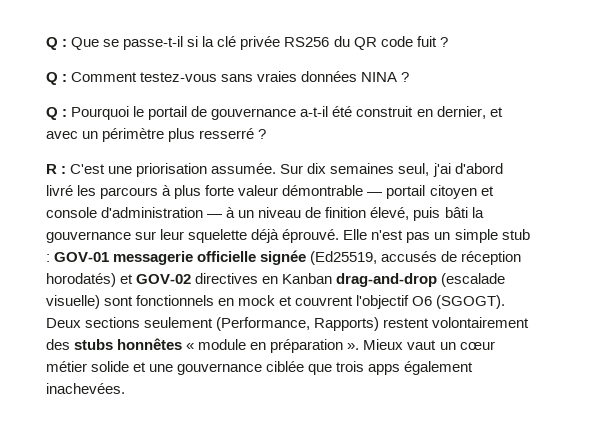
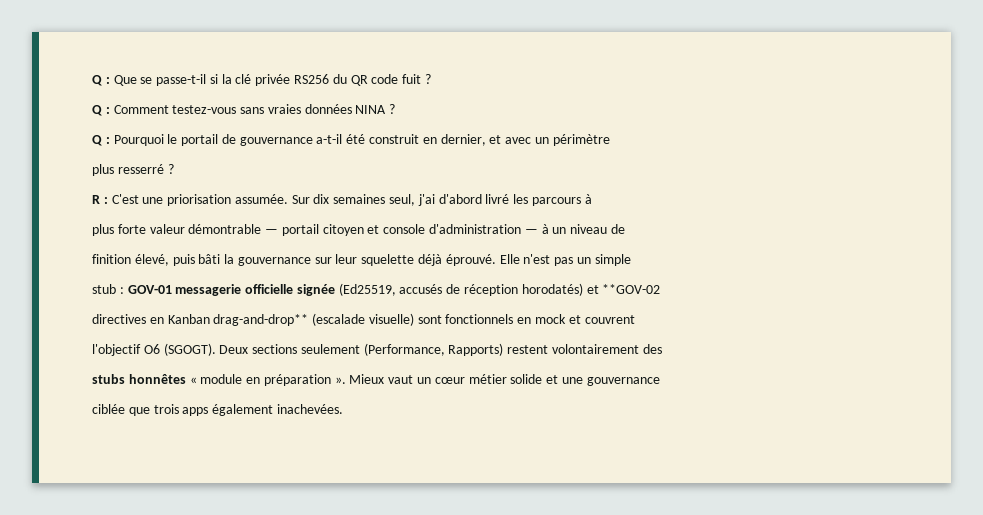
- Q : Pourquoi le portail de gouvernance a-t-il été construit en dernier, et avec un périmètre plus resserré ?
+ Q : Pourquoi le portail de gouvernance a-t-il été construit en dernier, et avec un périmètre
+ plus resserré ?
- Sur dix semaines seul, j'ai d'abord livré les parcours à plus forte valeur démontrable — portail citoyen et console d'administration — à un niveau de finition élevé, puis bâti la gouvernance sur leur squelette déjà éprouvé.
+ Sur dix semaines seul, j'ai d'abord livré les parcours à
+ plus forte valeur démontrable — portail citoyen et console d'administration — à un niveau de
+ finition élevé, puis bâti la gouvernance sur leur squelette déjà éprouvé.
- Elle n'est pas un simple stub : GOV-01 messagerie officielle signée (Ed25519, accusés de réception horodatés) et GOV-02 directives en Kanban drag-and-drop (escalade visuelle) sont fonctionnels en mock et couvrent l'objectif O6 (SGOGT).
+ Elle n'est pas un simple
+ stub : GOV-01 messagerie officielle signée (Ed25519, accusés de réception horodatés) et **GOV-02
+ directives en Kanban drag-and-drop** (escalade visuelle) sont fonctionnels en mock et couvrent
+ l'objectif O6 (SGOGT).
- Deux sections seulement (Performance, Rapports) restent volontairement des stubs honnêtes « module en préparation ».
+ Deux sections seulement (Performance, Rapports) restent volontairement des
+ stubs honnêtes « module en préparation ».
- Mieux vaut un cœur métier solide et une gouvernance ciblée que trois apps également inachevées.
+ Mieux vaut un cœur métier solide et une gouvernance
+ ciblée que trois apps également inachevées.

